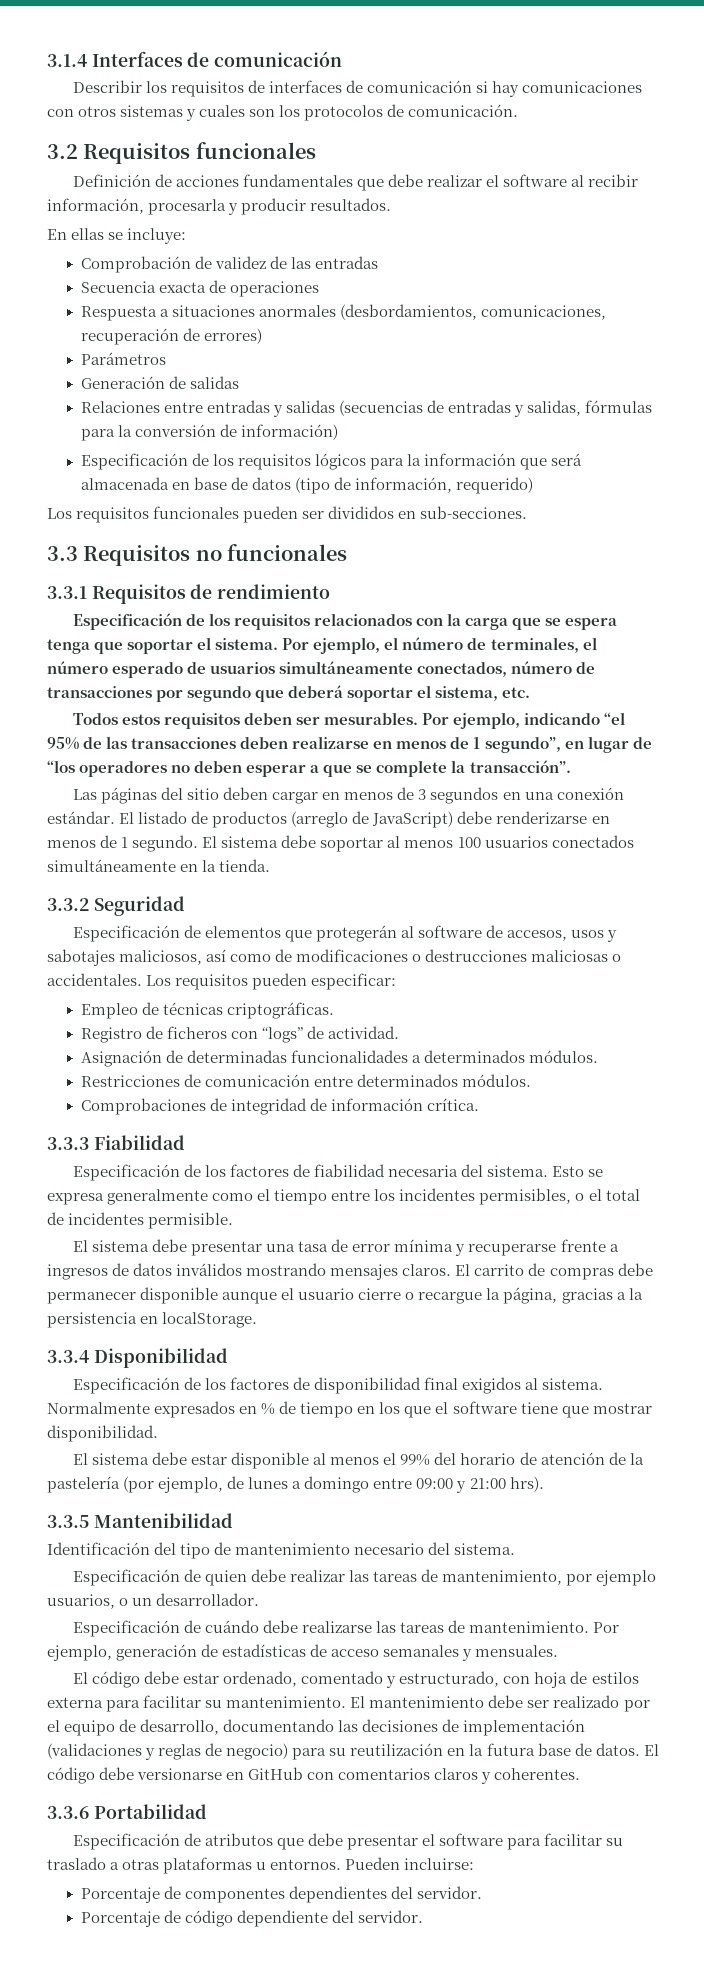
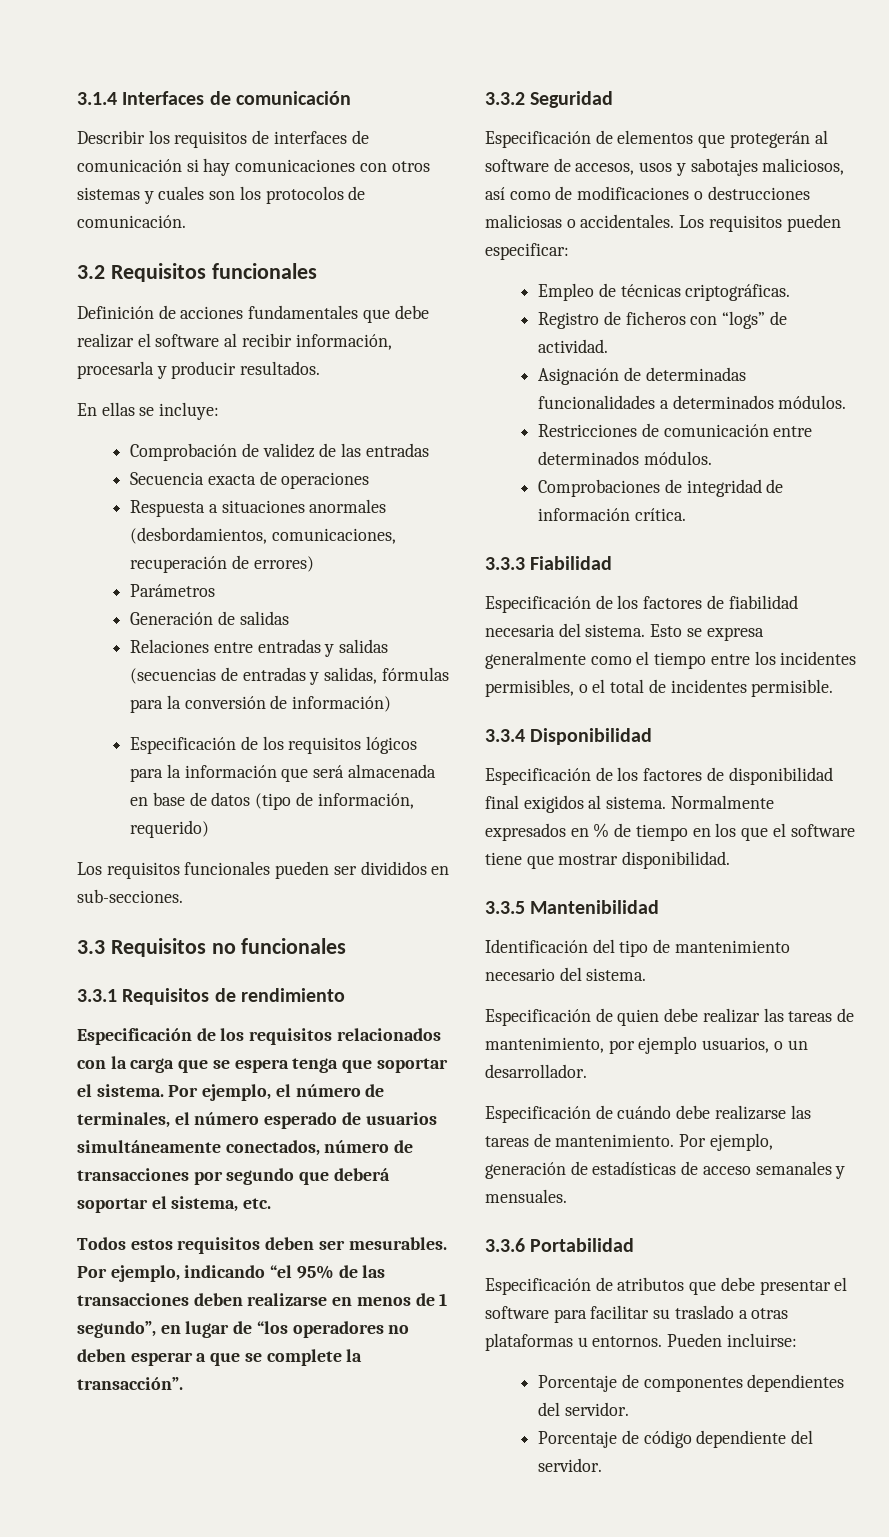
- Las páginas del sitio deben cargar en menos de 3 segundos en una conexión estándar. El listado de productos (arreglo de JavaScript) debe renderizarse en menos de 1 segundo. El sistema debe soportar al menos 100 usuarios conectados simultáneamente en la tienda.
- El sistema debe presentar una tasa de error mínima y recuperarse frente a ingresos de datos inválidos mostrando mensajes claros. El carrito de compras debe permanecer disponible aunque el usuario cierre o recargue la página, gracias a la persistencia en localStorage.
- El sistema debe estar disponible al menos el 99% del horario de atención de la pastelería (por ejemplo, de lunes a domingo entre 09:00 y 21:00 hrs).
- El código debe estar ordenado, comentado y estructurado, con hoja de estilos externa para facilitar su mantenimiento. El mantenimiento debe ser realizado por el equipo de desarrollo, documentando las decisiones de implementación (validaciones y reglas de negocio) para su reutilización en la futura base de datos. El código debe versionarse en GitHub con comentarios claros y coherentes.

